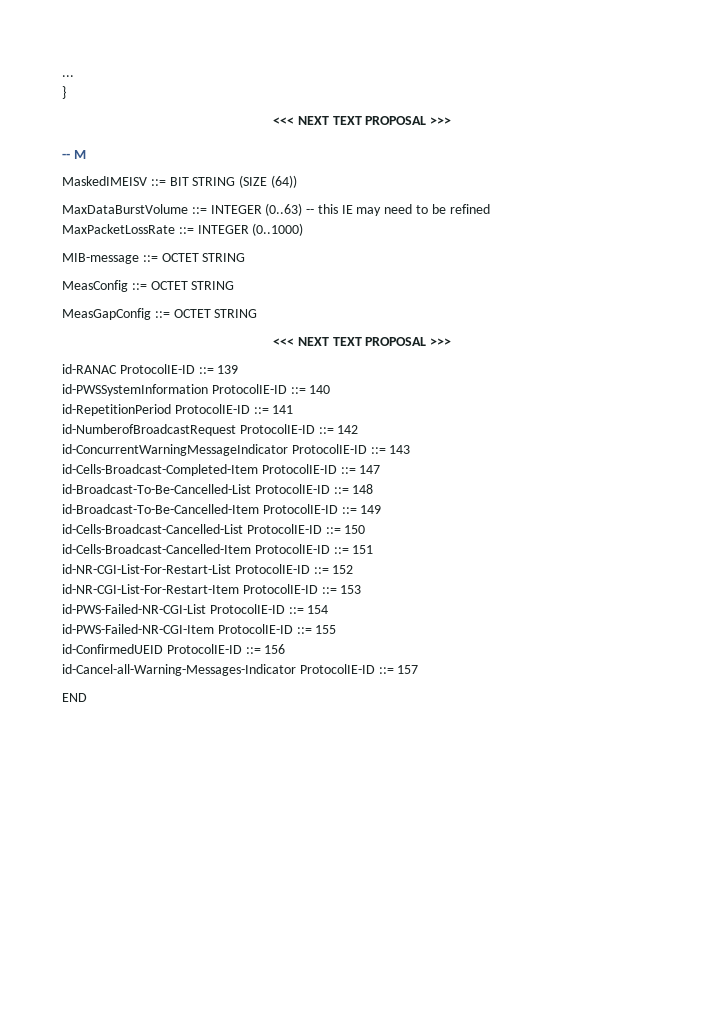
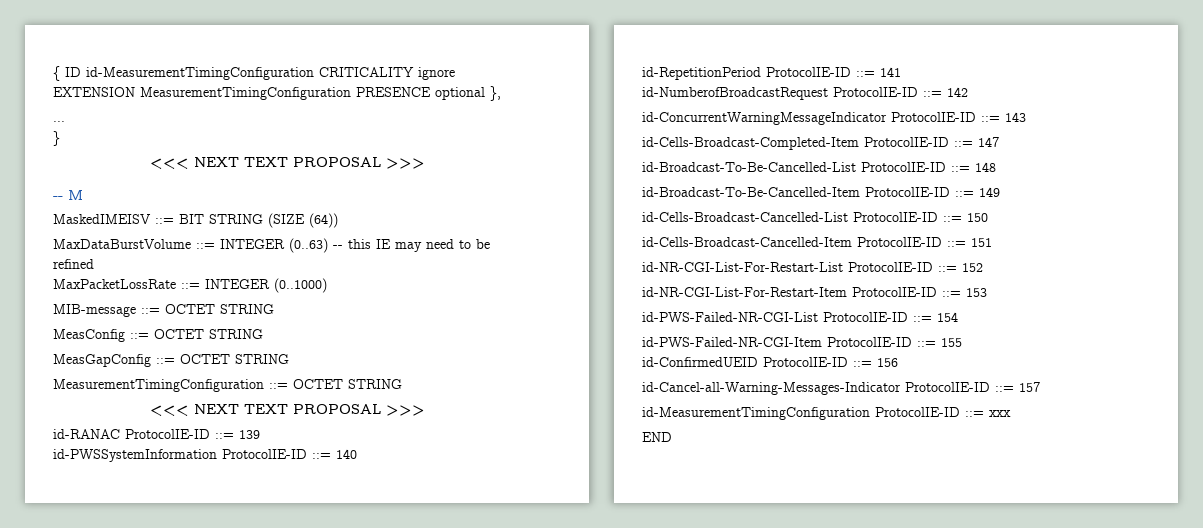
+ { ID id-MeasurementTimingConfiguration CRITICALITY ignore EXTENSION MeasurementTimingConfiguration PRESENCE optional },
+ MeasurementTimingConfiguration ::= OCTET STRING
+ id-MeasurementTimingConfiguration ProtocolIE-ID ::= xxx

